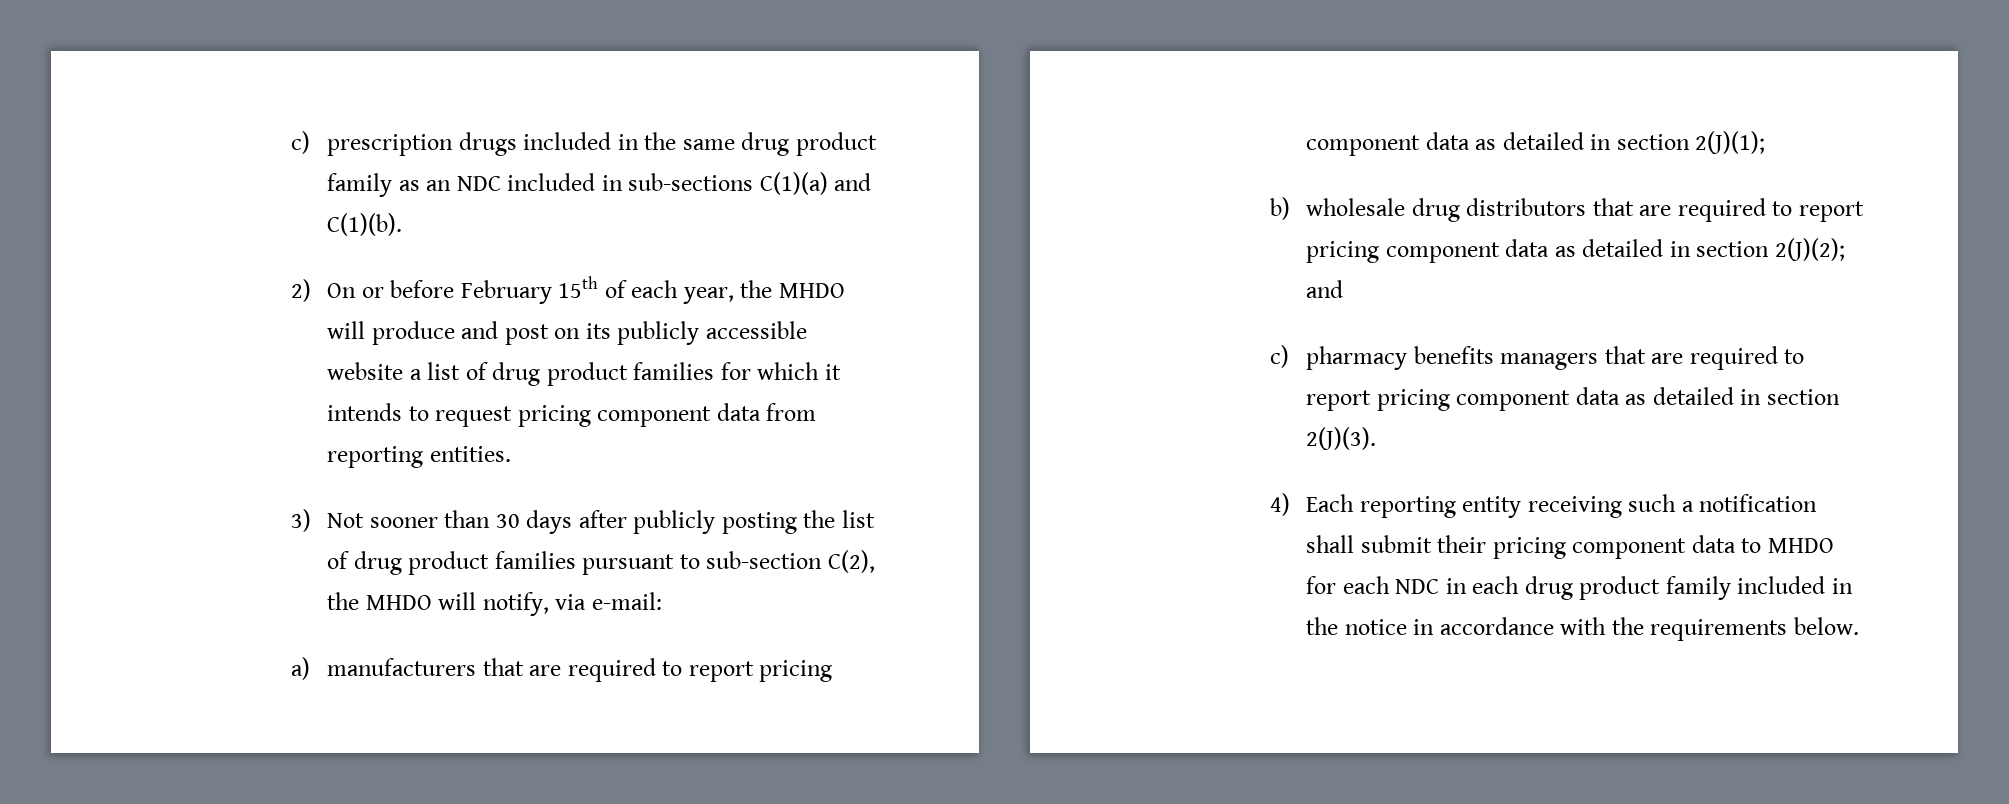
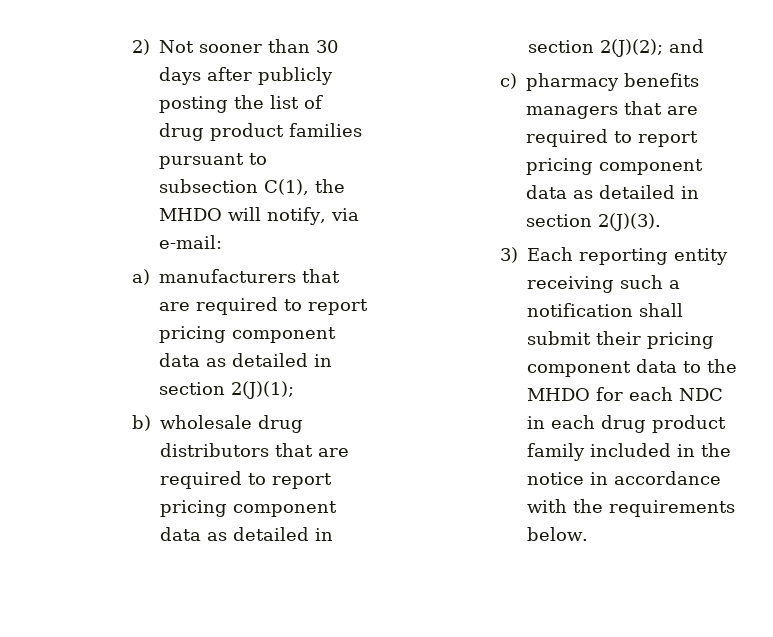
- c) prescription drugs included in the same drug product family as an NDC included in sub-sections C(1)(a) and C(1)(b).
- 2) On or before February 15th of each year, the MHDO will produce and post on its publicly accessible website a list of drug product families for which it intends to request pricing component data from reporting entities.
- 3) Not sooner than 30 days after publicly posting the list of drug product families pursuant to sub-section C(2), the MHDO will notify, via e-mail:
+ 2) Not sooner than 30 days after publicly posting the list of drug product families pursuant to subsection C(1), the MHDO will notify, via e-mail:
- 4) Each reporting entity receiving such a notification shall submit their pricing component data to MHDO for each NDC in each drug product family included in the notice in accordance with the requirements below.
+ 3) Each reporting entity receiving such a notification shall submit their pricing component data to the MHDO for each NDC in each drug product family included in the notice in accordance with the requirements below.

